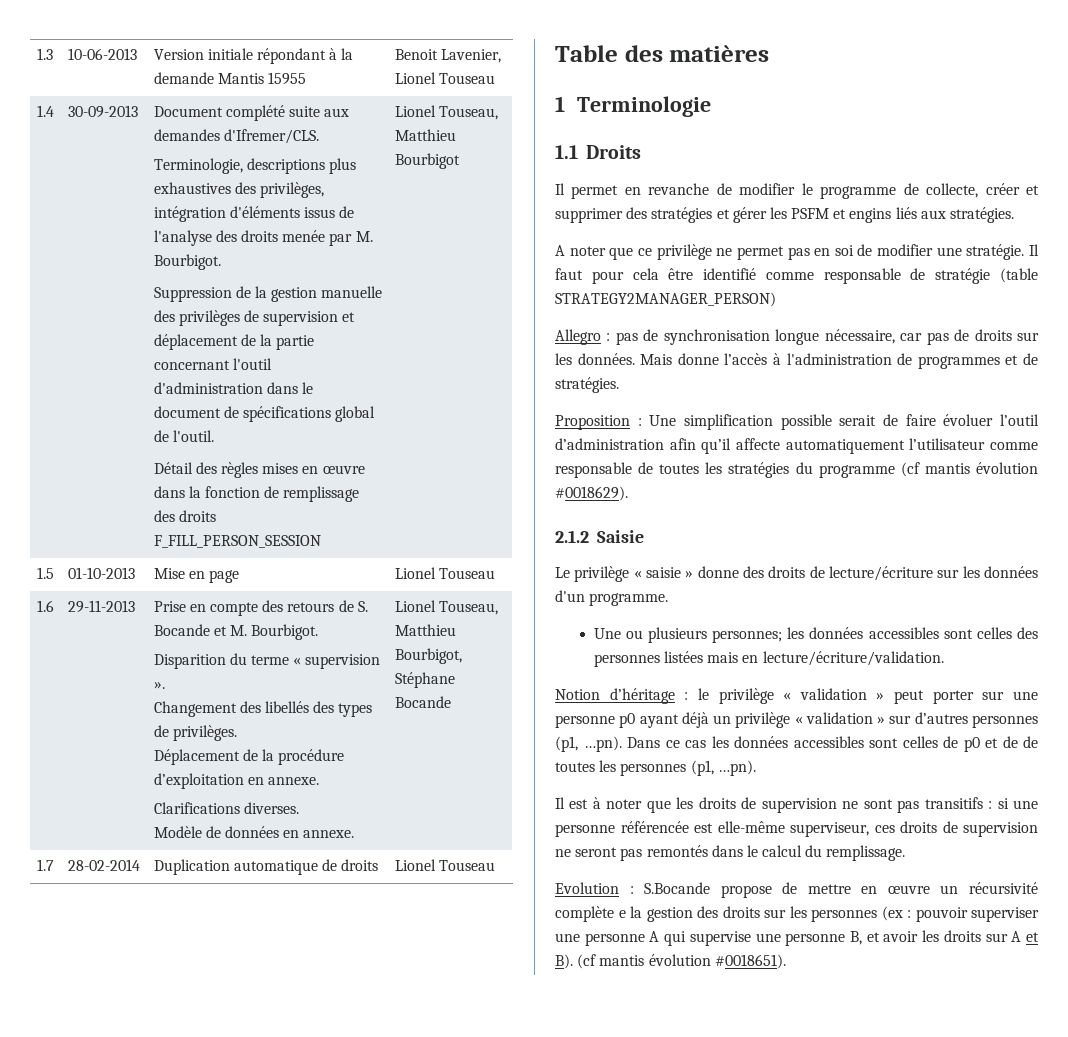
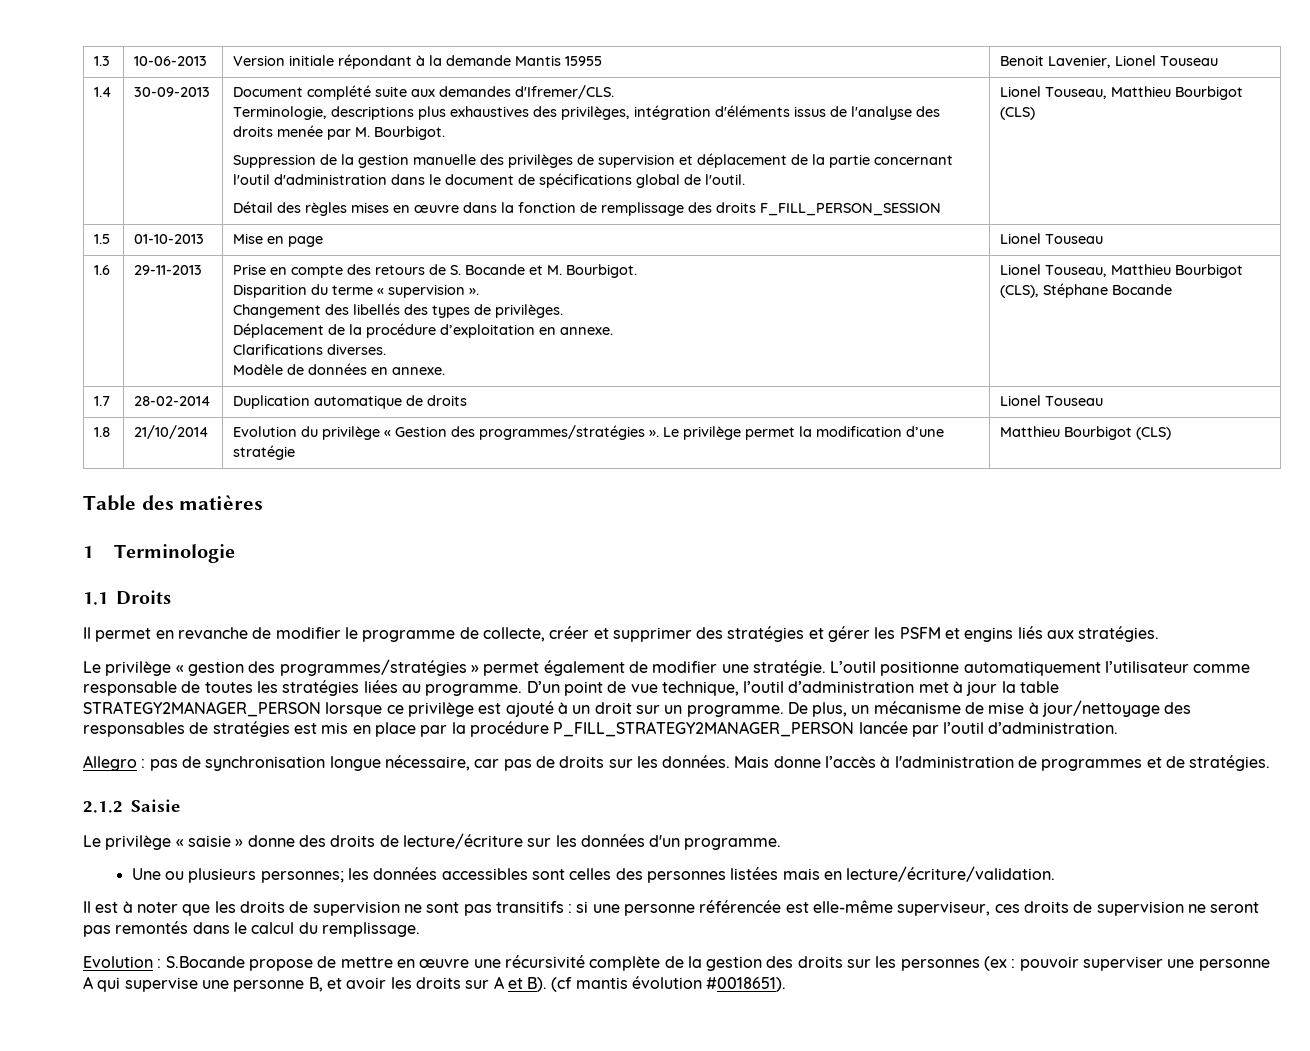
- Lionel Touseau, Matthieu Bourbigot
+ Lionel Touseau, Matthieu Bourbigot (CLS)
- Lionel Touseau, Matthieu Bourbigot, Stéphane Bocande
+ Lionel Touseau, Matthieu Bourbigot (CLS), Stéphane Bocande
+ 1.8 | 21/10/2014 | Evolution du privilège « Gestion des programmes/stratégies ». Le privilège permet la modification d’une stratégie | Matthieu Bourbigot (CLS)
- A noter que ce privilège ne permet pas en soi de modifier une stratégie. Il faut pour cela être identifié comme responsable de stratégie (table STRATEGY2MANAGER_PERSON)
+ Le privilège « gestion des programmes/stratégies » permet également de modifier une stratégie. L’outil positionne automatiquement l’utilisateur comme responsable de toutes les stratégies liées au programme. D’un point de vue technique, l’outil d’administration met à jour la table STRATEGY2MANAGER_PERSON lorsque ce privilège est ajouté à un droit sur un programme. De plus, un mécanisme de mise à jour/nettoyage des responsables de stratégies est mis en place par la procédure P_FILL_STRATEGY2MANAGER_PERSON lancée par l’outil d’administration.
- Proposition : Une simplification possible serait de faire évoluer l’outil d’administration afin qu’il affecte automatiquement l’utilisateur comme responsable de toutes les stratégies du programme (cf mantis évolution #0018629).
- Notion d’héritage : le privilège « validation » peut porter sur une personne p0 ayant déjà un privilège « validation » sur d’autres personnes (p1, …pn). Dans ce cas les données accessibles sont celles de p0 et de de toutes les personnes (p1, …pn).
- Evolution : S.Bocande propose de mettre en œuvre un récursivité complète e la gestion des droits sur les personnes (ex : pouvoir superviser une personne A qui supervise une personne B, et avoir les droits sur A et B). (cf mantis évolution #0018651).
+ Evolution : S.Bocande propose de mettre en œuvre une récursivité complète de la gestion des droits sur les personnes (ex : pouvoir superviser une personne A qui supervise une personne B, et avoir les droits sur A et B). (cf mantis évolution #0018651).

